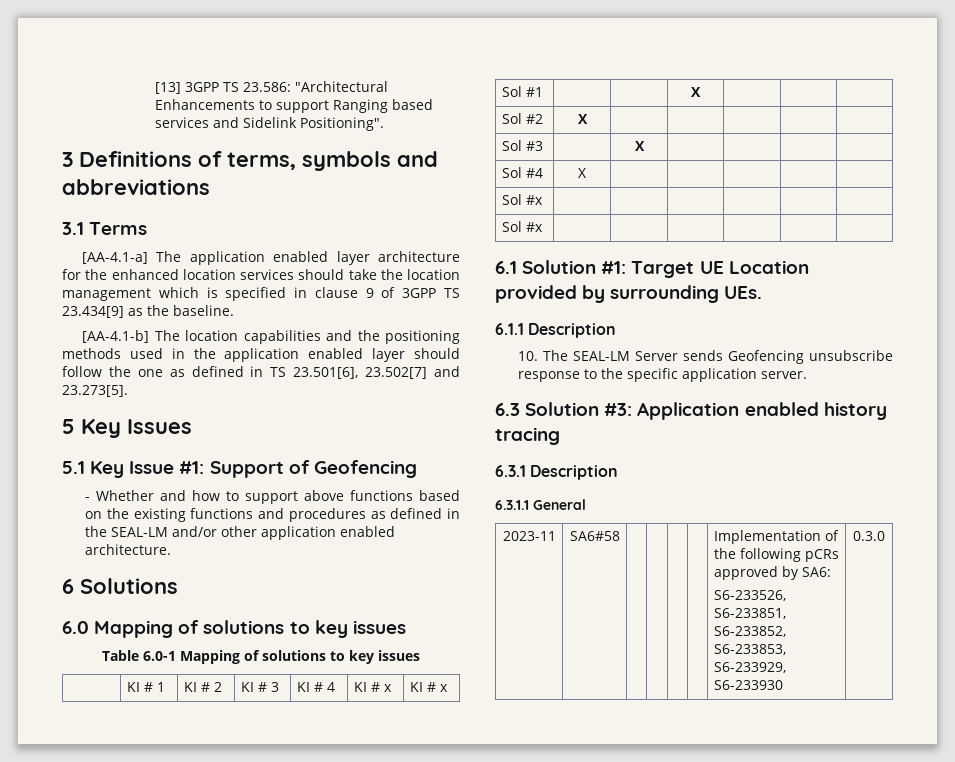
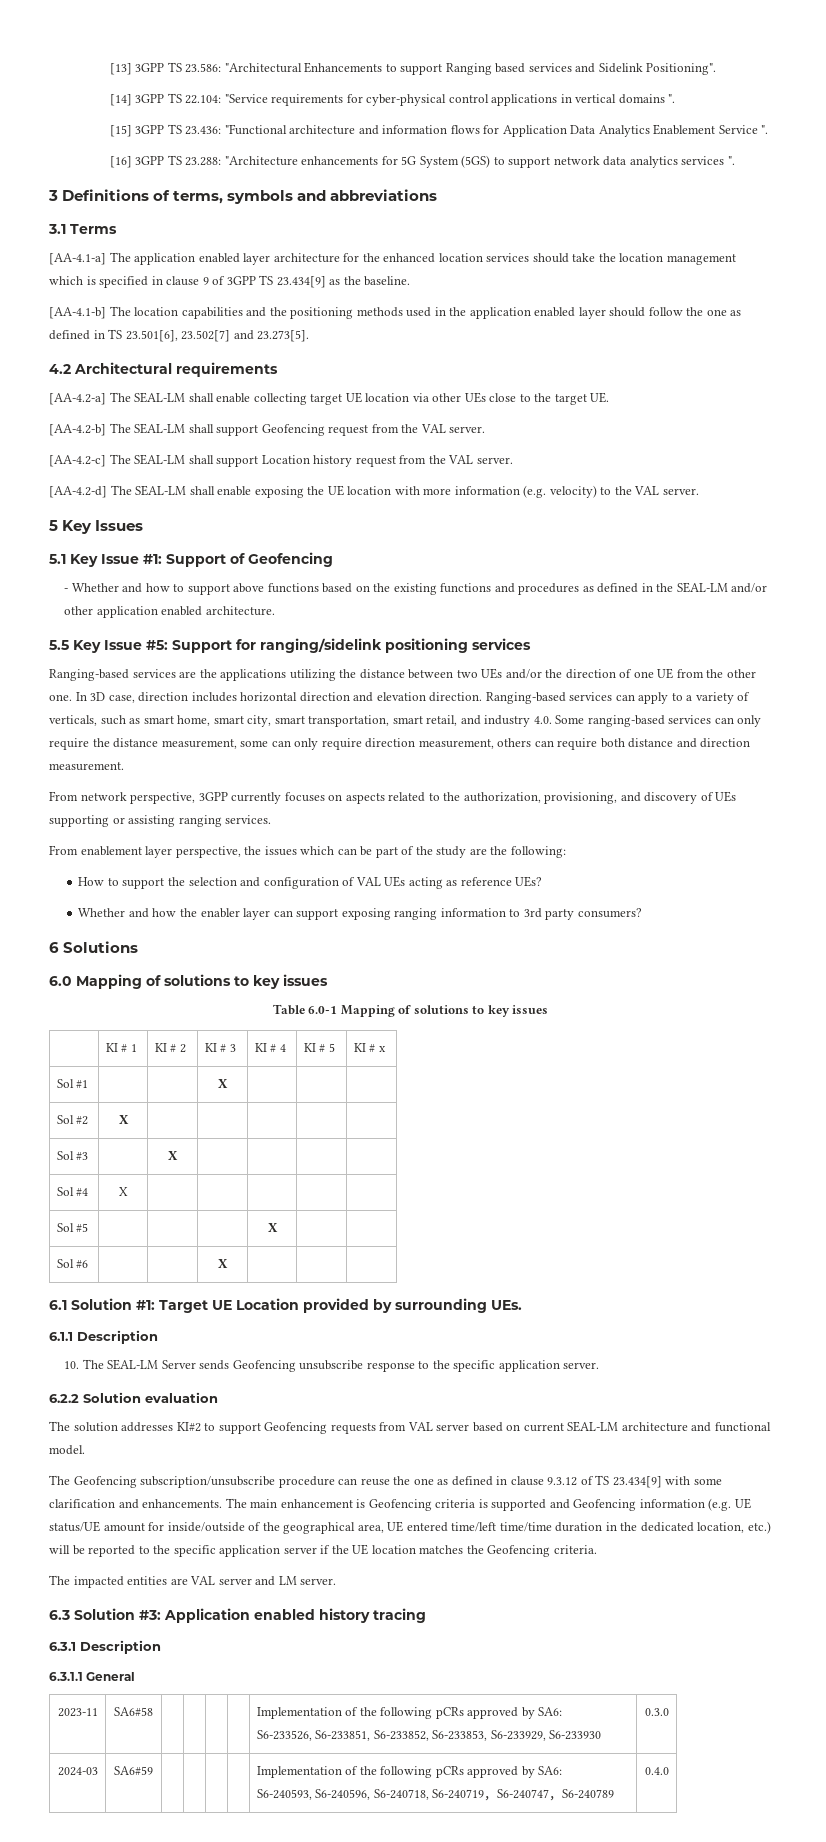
+ [14] 3GPP TS 22.104: "Service requirements for cyber-physical control applications in vertical domains ".
+ [15] 3GPP TS 23.436: "Functional architecture and information flows for Application Data Analytics Enablement Service ".
+ [16] 3GPP TS 23.288: "Architecture enhancements for 5G System (5GS) to support network data analytics services ".
+ 4.2 Architectural requirements
+ [AA-4.2-a] The SEAL-LM shall enable collecting target UE location via other UEs close to the target UE.
+ [AA-4.2-b] The SEAL-LM shall support Geofencing request from the VAL server.
+ [AA-4.2-c] The SEAL-LM shall support Location history request from the VAL server.
+ [AA-4.2-d] The SEAL-LM shall enable exposing the UE location with more information (e.g. velocity) to the VAL server.
+ 5.5 Key Issue #5: Support for ranging/sidelink positioning services
+ Ranging-based services are the applications utilizing the distance between two UEs and/or the direction of one UE from the other one. In 3D case, direction includes horizontal direction and elevation direction. Ranging-based services can apply to a variety of verticals, such as smart home, smart city, smart transportation, smart retail, and industry 4.0. Some ranging-based services can only require the distance measurement, some can only require direction measurement, others can require both distance and direction measurement.
+ From network perspective, 3GPP currently focuses on aspects related to the authorization, provisioning, and discovery of UEs supporting or assisting ranging services.
+ From enablement layer perspective, the issues which can be part of the study are the following:
+ How to support the selection and configuration of VAL UEs acting as reference UEs?
+ Whether and how the enabler layer can support exposing ranging information to 3rd party consumers?
- | KI # 1 | KI # 2 | KI # 3 | KI # 4 | KI # x | KI # x
+ | KI # 1 | KI # 2 | KI # 3 | KI # 4 | KI # 5 | KI # x
  Sol #4 | X | | | | |
- Sol #x | | | | | |
- Sol #x | | | | | |
+ Sol #5 | | | | X | |
+ Sol #6 | | | X | | |
+ 6.2.2 Solution evaluation
+ The solution addresses KI#2 to support Geofencing requests from VAL server based on current SEAL-LM architecture and functional model.
+ The Geofencing subscription/unsubscribe procedure can reuse the one as defined in clause 9.3.12 of TS 23.434[9] with some clarification and enhancements. The main enhancement is Geofencing criteria is supported and Geofencing information (e.g. UE status/UE amount for inside/outside of the geographical area, UE entered time/left time/time duration in the dedicated location, etc.) will be reported to the specific application server if the UE location matches the Geofencing criteria.
+ The impacted entities are VAL server and LM server.
+ 2024-03 | SA6#59 | | | | | Implementation of the following pCRs approved by SA6:
+ S6-240593, S6-240596, S6-240718, S6-240719，S6-240747，S6-240789 | 0.4.0

